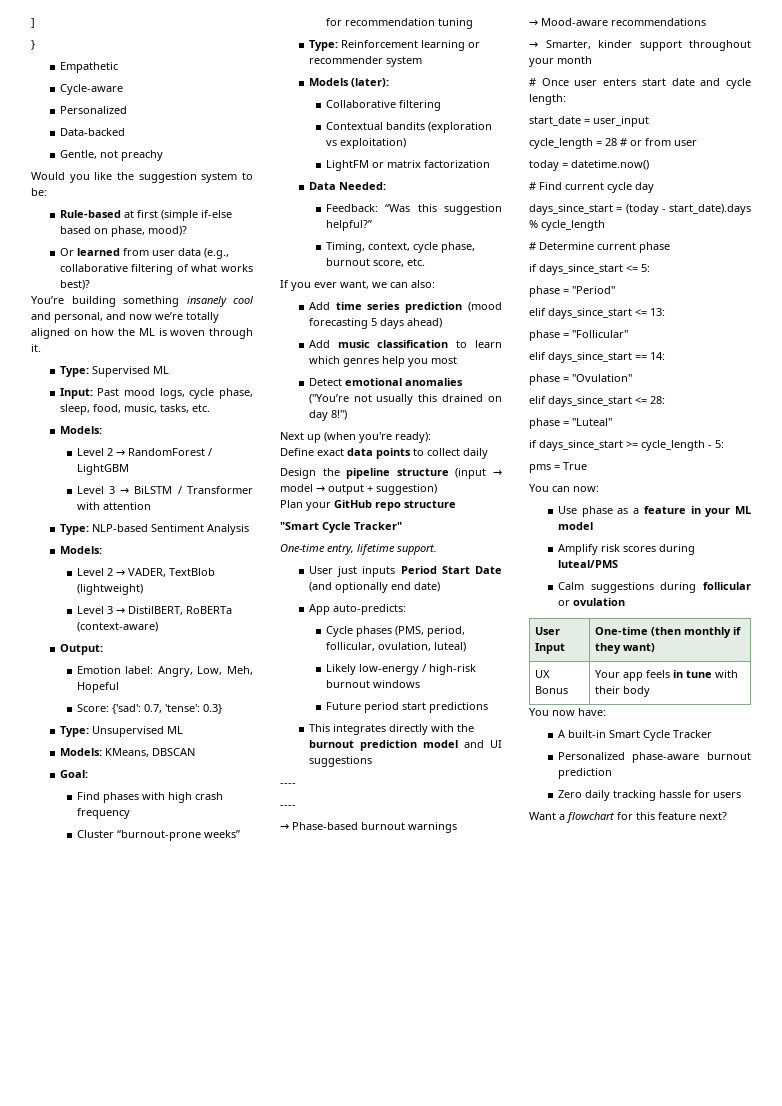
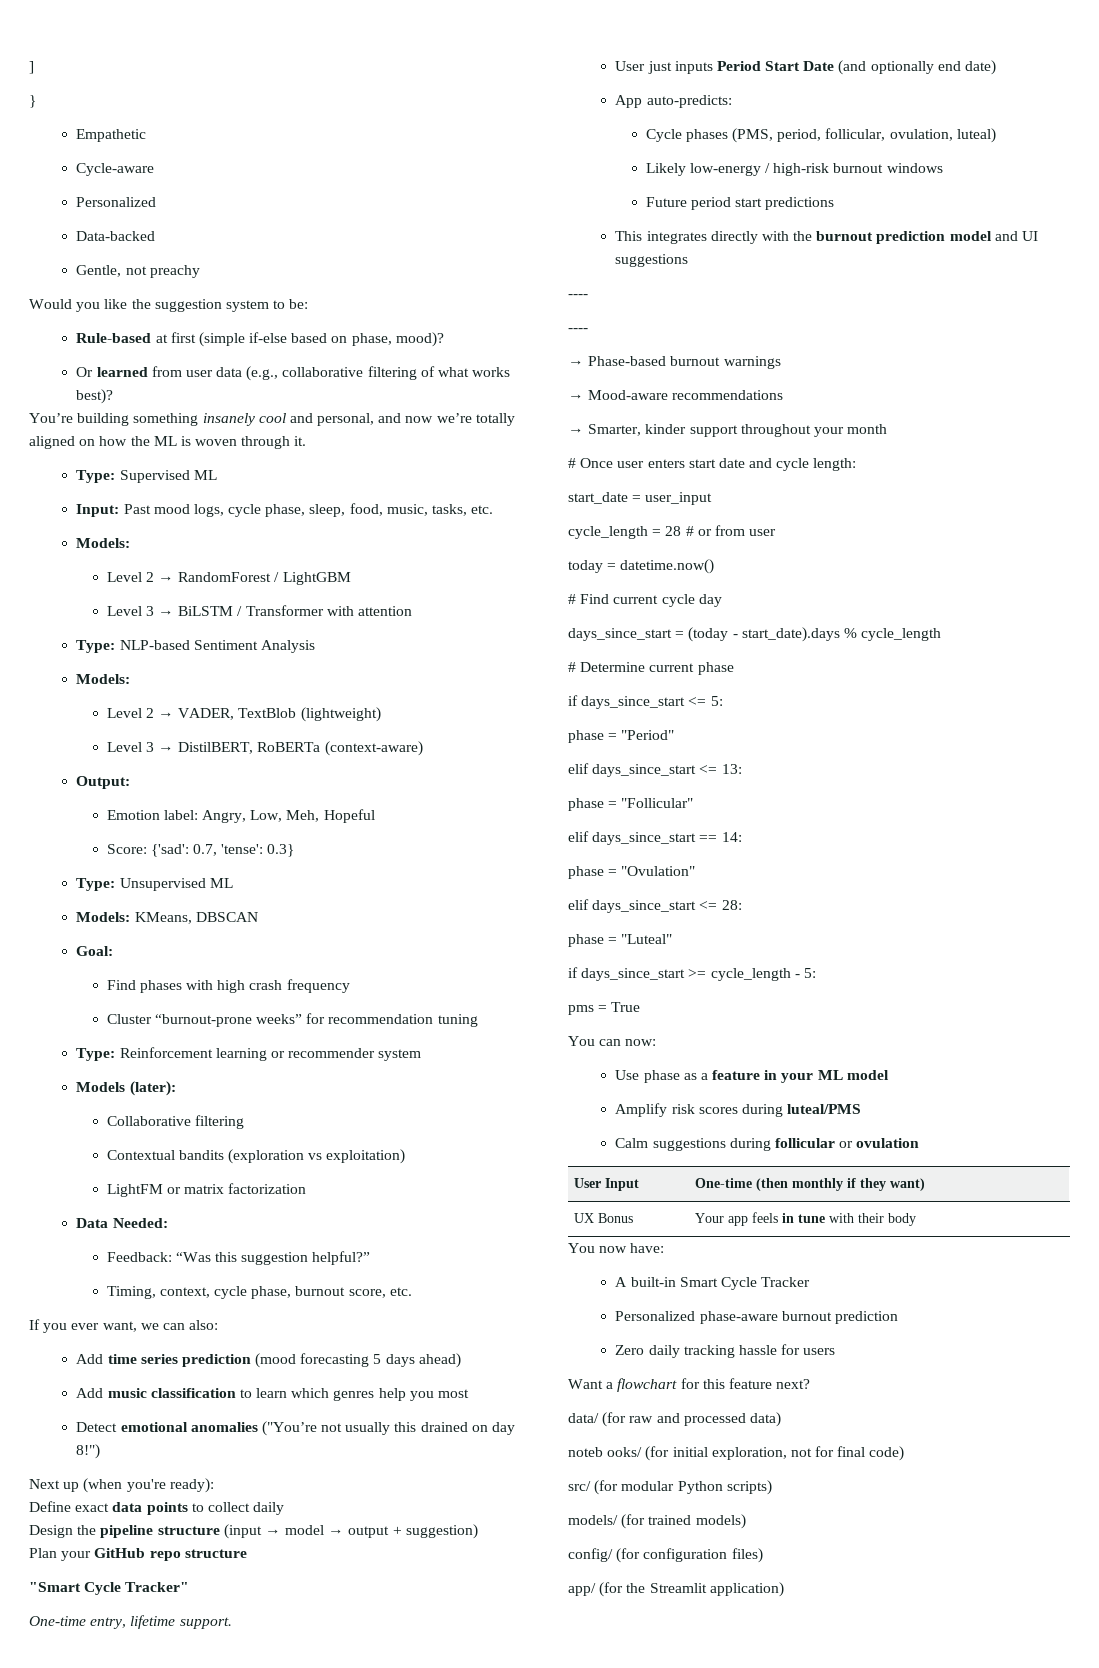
+ data/ (for raw and processed data)
+ noteb ooks/ (for initial exploration, not for final code)
+ src/ (for modular Python scripts)
+ models/ (for trained models)
+ config/ (for configuration files)
+ app/ (for the Streamlit application)

